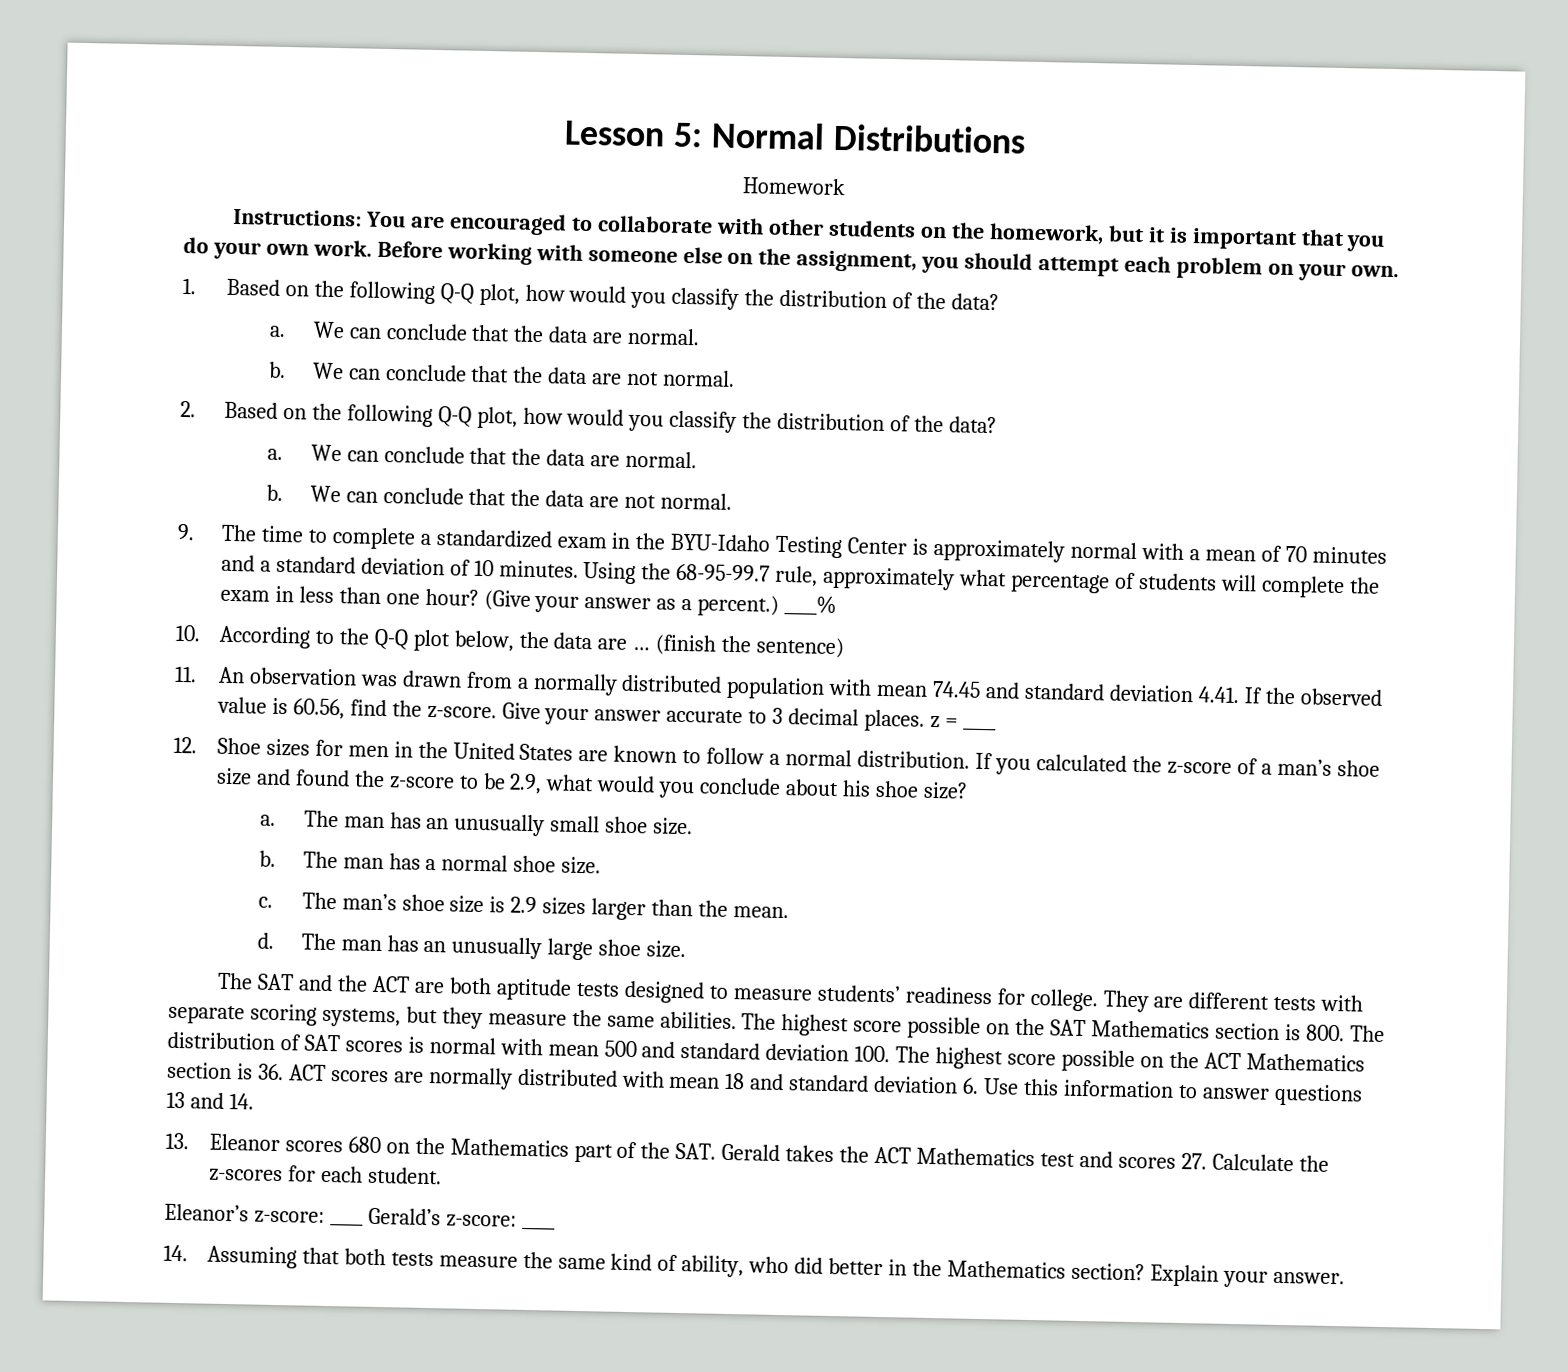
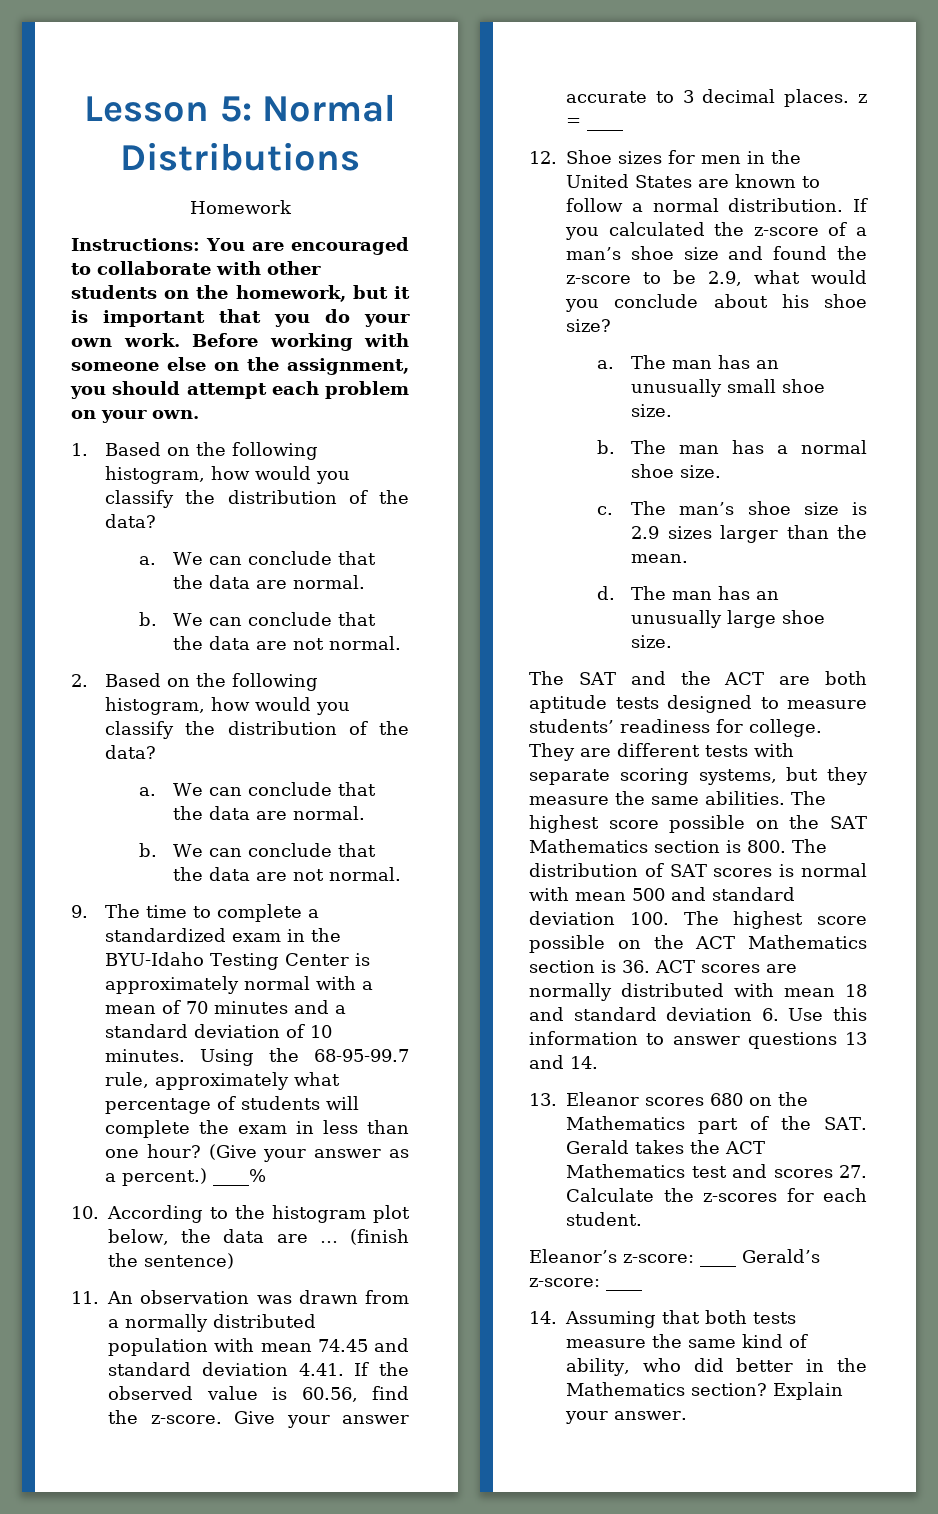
- 1. Based on the following Q-Q plot, how would you classify the distribution of the data?
+ 1. Based on the following histogram, how would you classify the distribution of the data?
- 2. Based on the following Q-Q plot, how would you classify the distribution of the data?
+ 2. Based on the following histogram, how would you classify the distribution of the data?
- 10. According to the Q-Q plot below, the data are …
+ 10. According to the histogram plot below, the data are …

